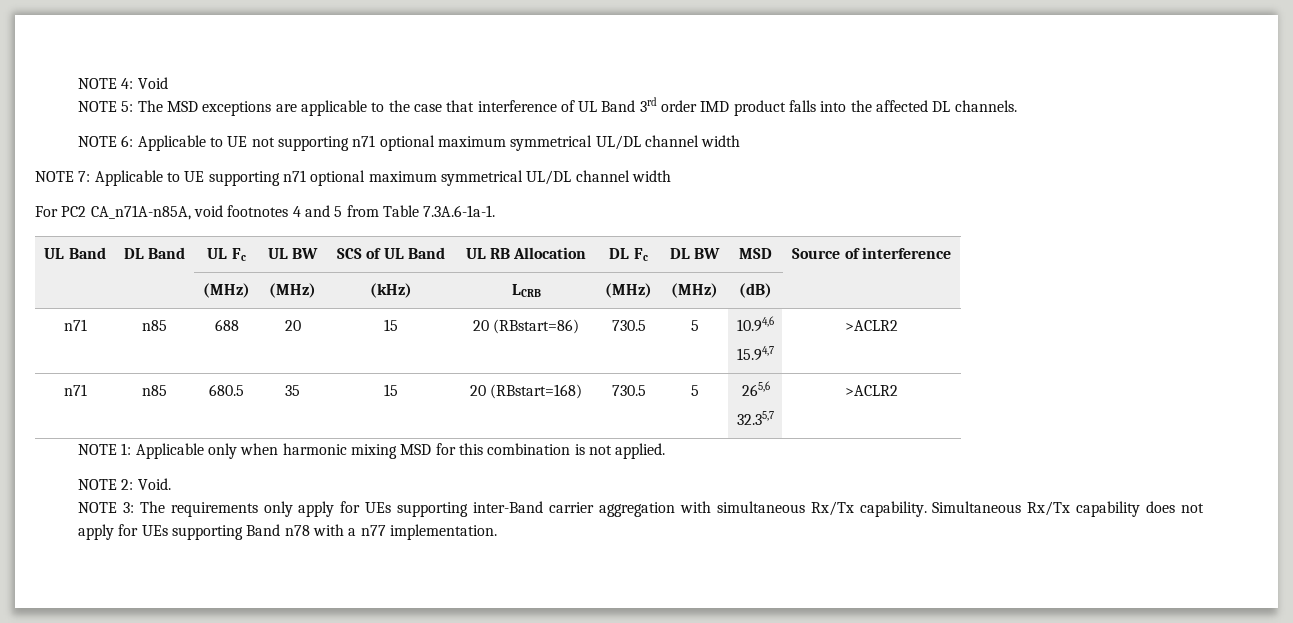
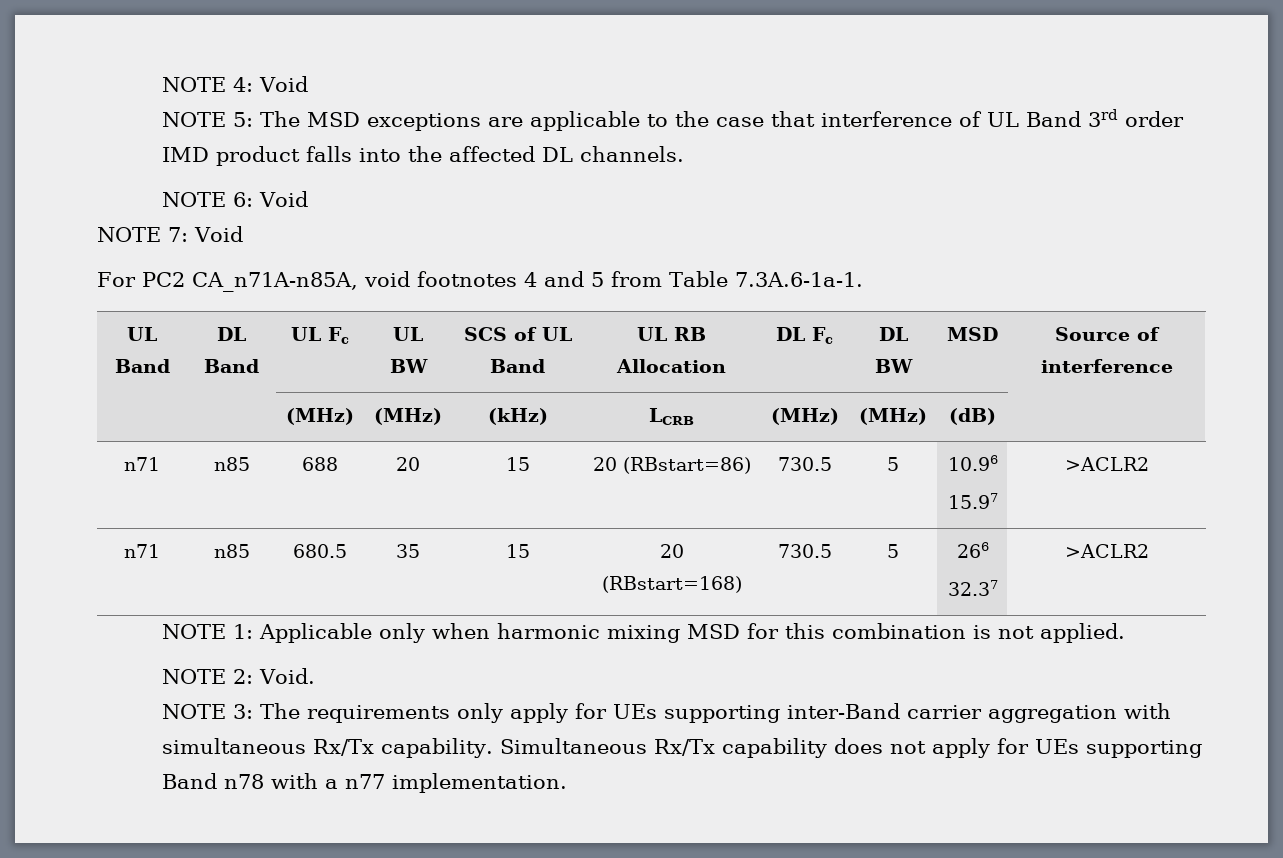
- NOTE 6: Applicable to UE not supporting n71 optional maximum symmetrical UL/DL channel width
- NOTE 7: Applicable to UE supporting n71 optional maximum symmetrical UL/DL channel width
+ NOTE 6: Void
+ NOTE 7: Void
- n71 | n85 | 688 | 20 | 15 | 20 (RBstart=86) | 730.5 | 5 | 10.94,6
- 15.94,7 | >ACLR2
+ n71 | n85 | 688 | 20 | 15 | 20 (RBstart=86) | 730.5 | 5 | 10.96
+ 15.97 | >ACLR2
- n71 | n85 | 680.5 | 35 | 15 | 20 (RBstart=168) | 730.5 | 5 | 265,6
- 32.35,7 | >ACLR2
+ n71 | n85 | 680.5 | 35 | 15 | 20 (RBstart=168) | 730.5 | 5 | 266
+ 32.37 | >ACLR2

